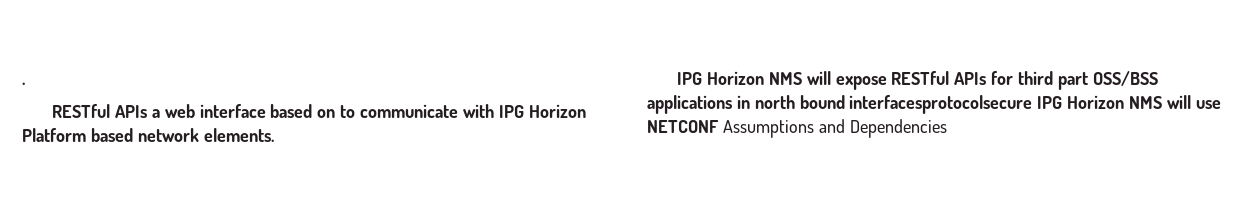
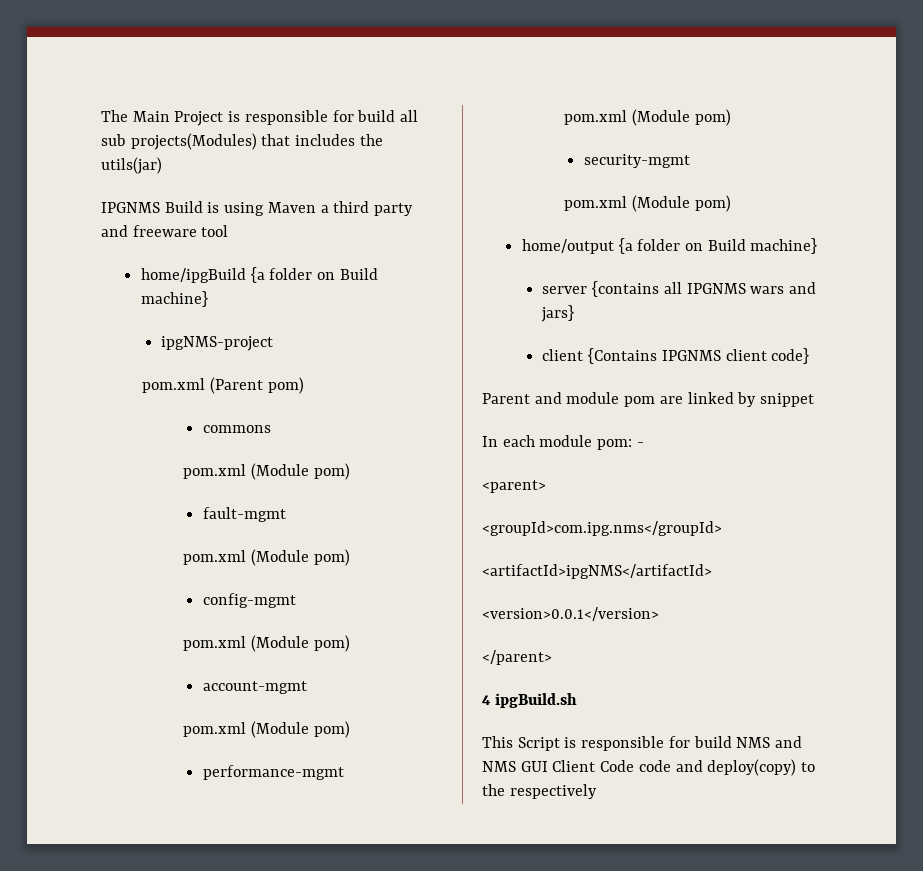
- .
- RESTful APIs a web interface based on to communicate with IPG Horizon Platform based network elements.
- IPG Horizon NMS will expose RESTful APIs for third part OSS/BSS applications in north bound interfacesprotocolsecure IPG Horizon NMS will use NETCONF Assumptions and Dependencies
+ The Main Project is responsible for build all sub projects(Modules) that includes the utils(jar)
+ IPGNMS Build is using Maven a third party and freeware tool
+ home/ipgBuild {a folder on Build machine}
+ ipgNMS-project
+ pom.xml (Parent pom)
+ commons
+ pom.xml (Module pom)
+ fault-mgmt
+ pom.xml (Module pom)
+ config-mgmt
+ pom.xml (Module pom)
+ account-mgmt
+ pom.xml (Module pom)
+ performance-mgmt
+ pom.xml (Module pom)
+ security-mgmt
+ pom.xml (Module pom)
+ home/output {a folder on Build machine}
+ server {contains all IPGNMS wars and jars}
+ client {Contains IPGNMS client code}
+ Parent and module pom are linked by snippet
+ In each module pom: -
+ <parent>
+ <groupId>com.ipg.nms</groupId>
+ <artifactId>ipgNMS</artifactId>
+ <version>0.0.1</version>
+ </parent>
+ 4 ipgBuild.sh
+ This Script is responsible for build NMS and NMS GUI Client Code code and deploy(copy) to the respectively

